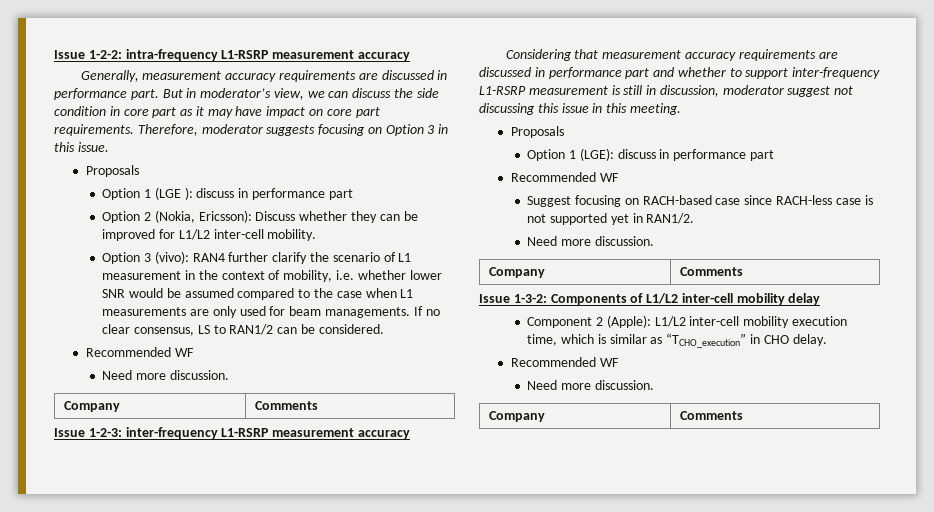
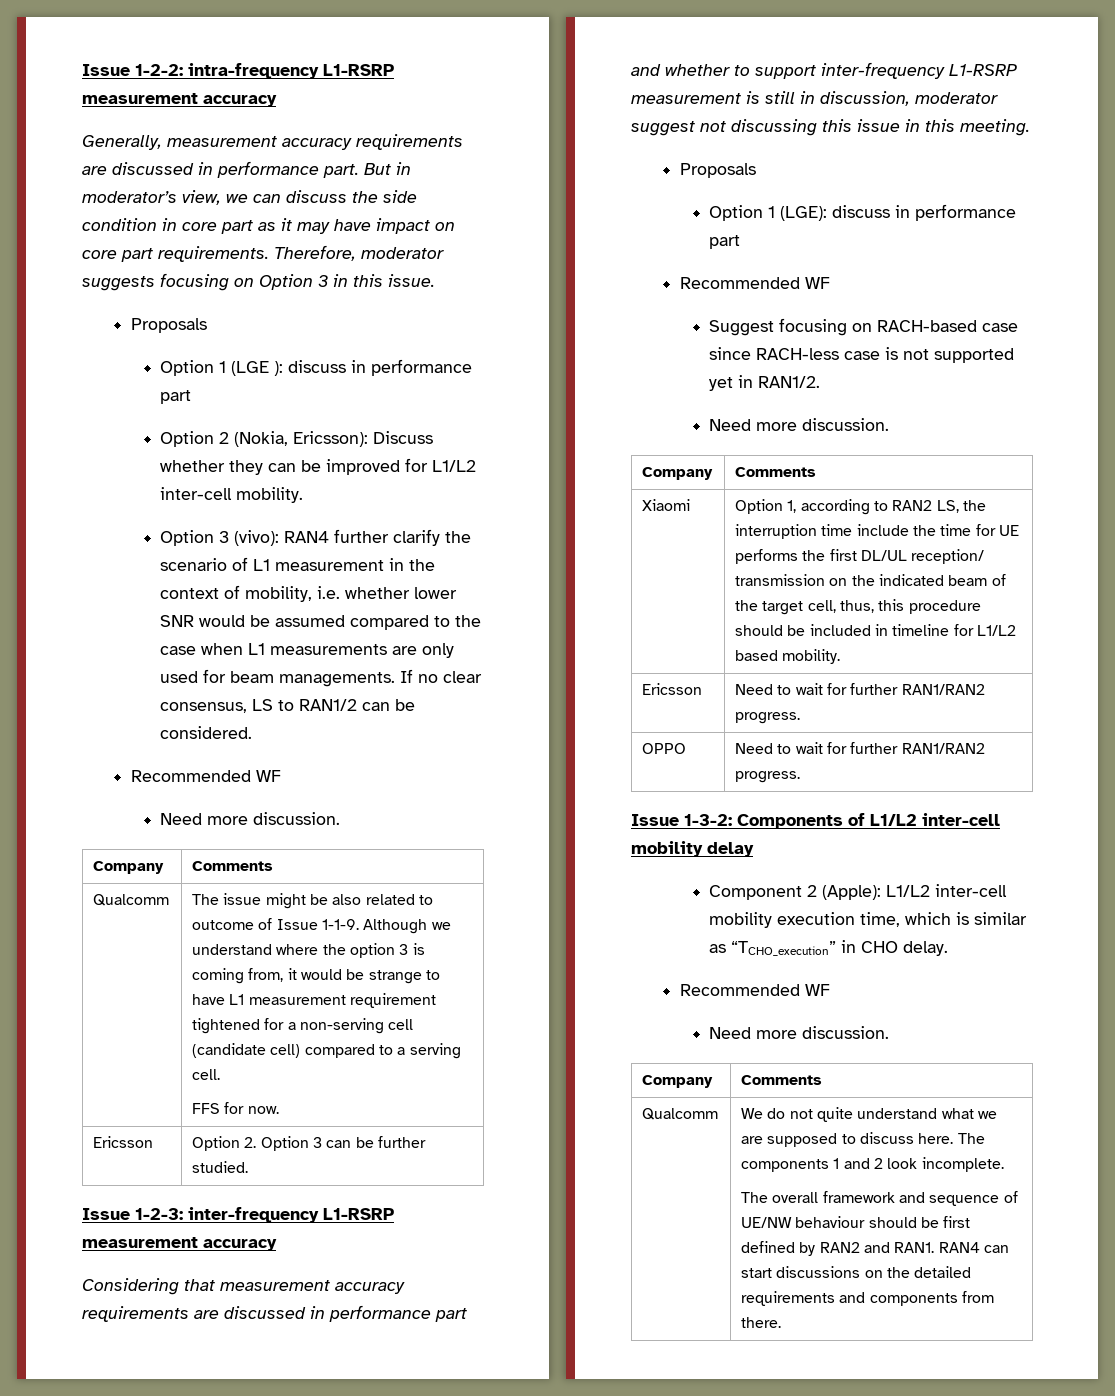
+ Qualcomm | The issue might be also related to outcome of Issue 1-1-9. Although we understand where the option 3 is coming from, it would be strange to have L1 measurement requirement tightened for a non-serving cell (candidate cell) compared to a serving cell.
+ FFS for now.
+ Ericsson | Option 2. Option 3 can be further studied.
+ Xiaomi | Option 1, according to RAN2 LS, the interruption time include the time for UE performs the first DL/UL reception/ transmission on the indicated beam of the target cell, thus, this procedure should be included in timeline for L1/L2 based mobility.
+ Ericsson | Need to wait for further RAN1/RAN2 progress.
+ OPPO | Need to wait for further RAN1/RAN2 progress.
+ Qualcomm | We do not quite understand what we are supposed to discuss here. The components 1 and 2 look incomplete.
+ The overall framework and sequence of UE/NW behaviour should be first defined by RAN2 and RAN1. RAN4 can start discussions on the detailed requirements and components from there.

